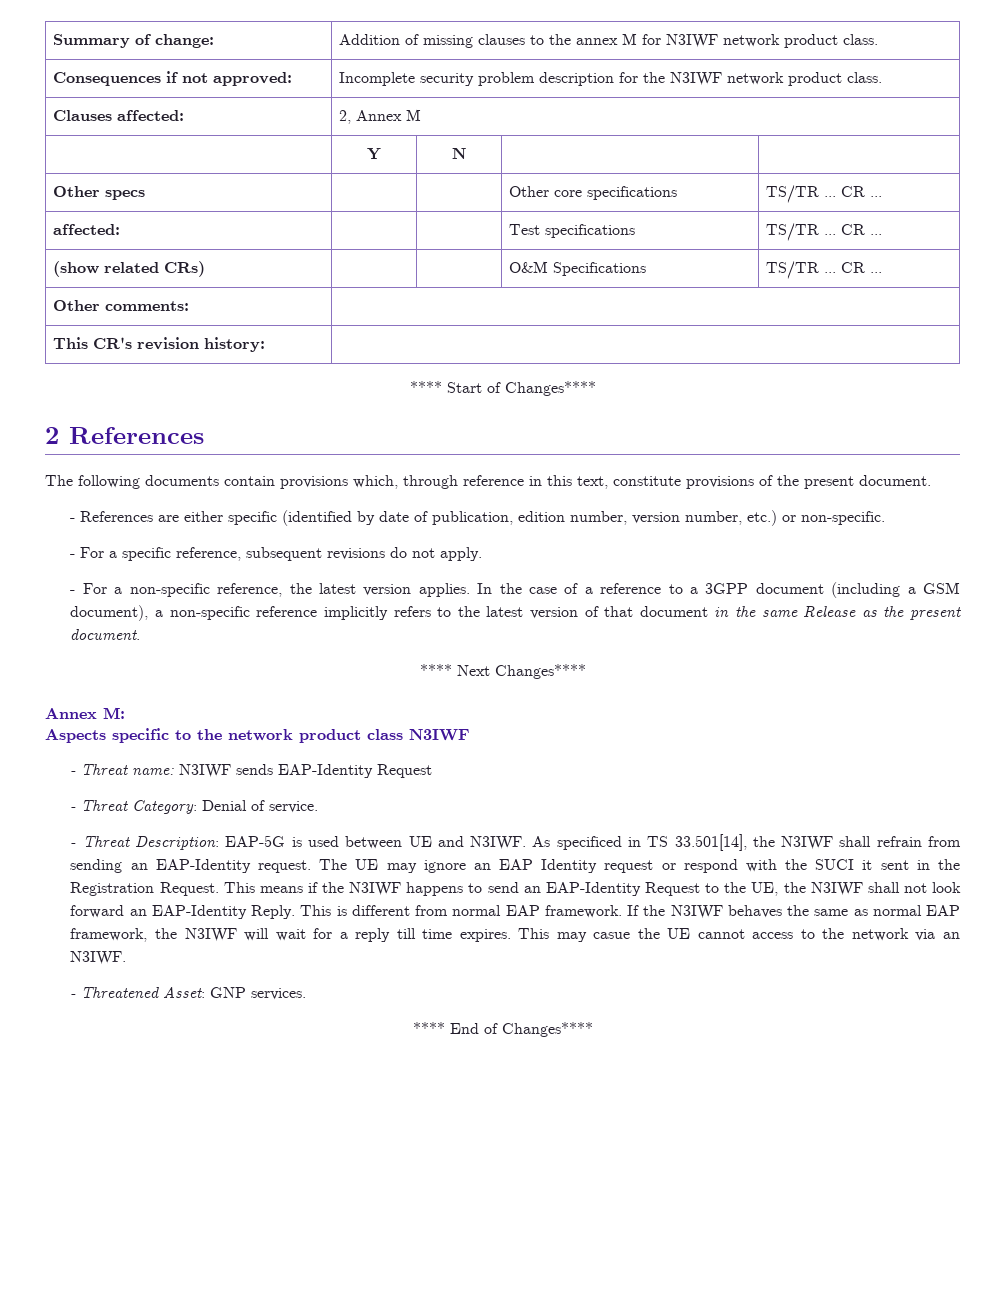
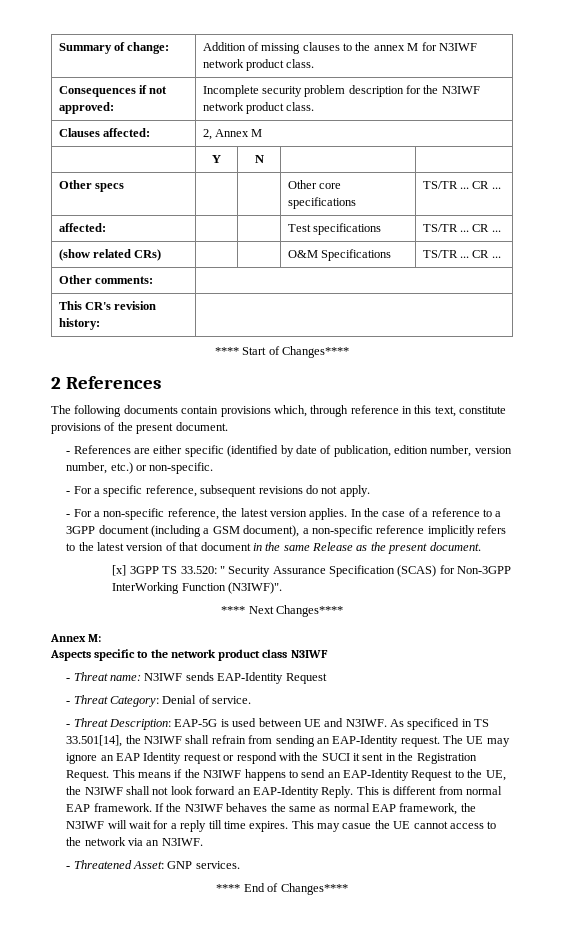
+ [x] 3GPP TS 33.520: " Security Assurance Specification (SCAS) for Non-3GPP InterWorking Function (N3IWF)".

